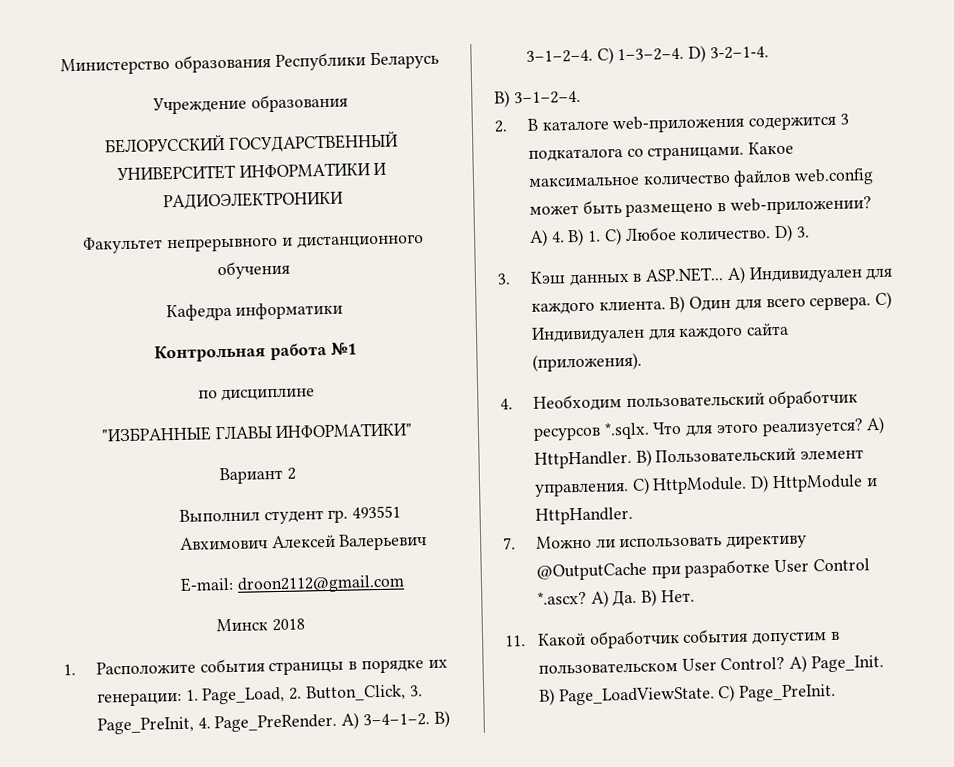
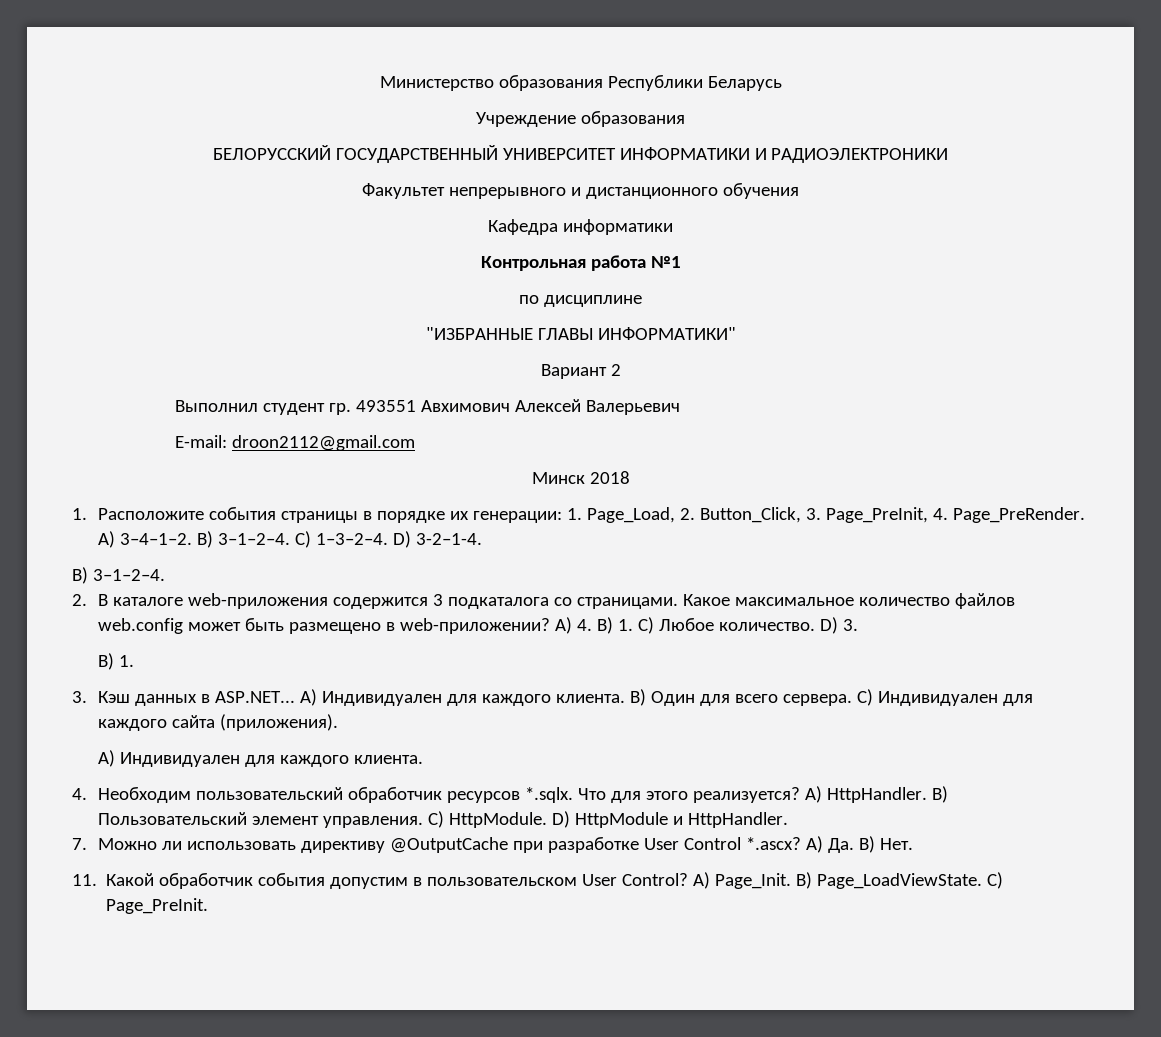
  D) 3.
+ B) 1.
  C) Индивидуален для каждого сайта (приложения).
+ A) Индивидуален для каждого клиента.

